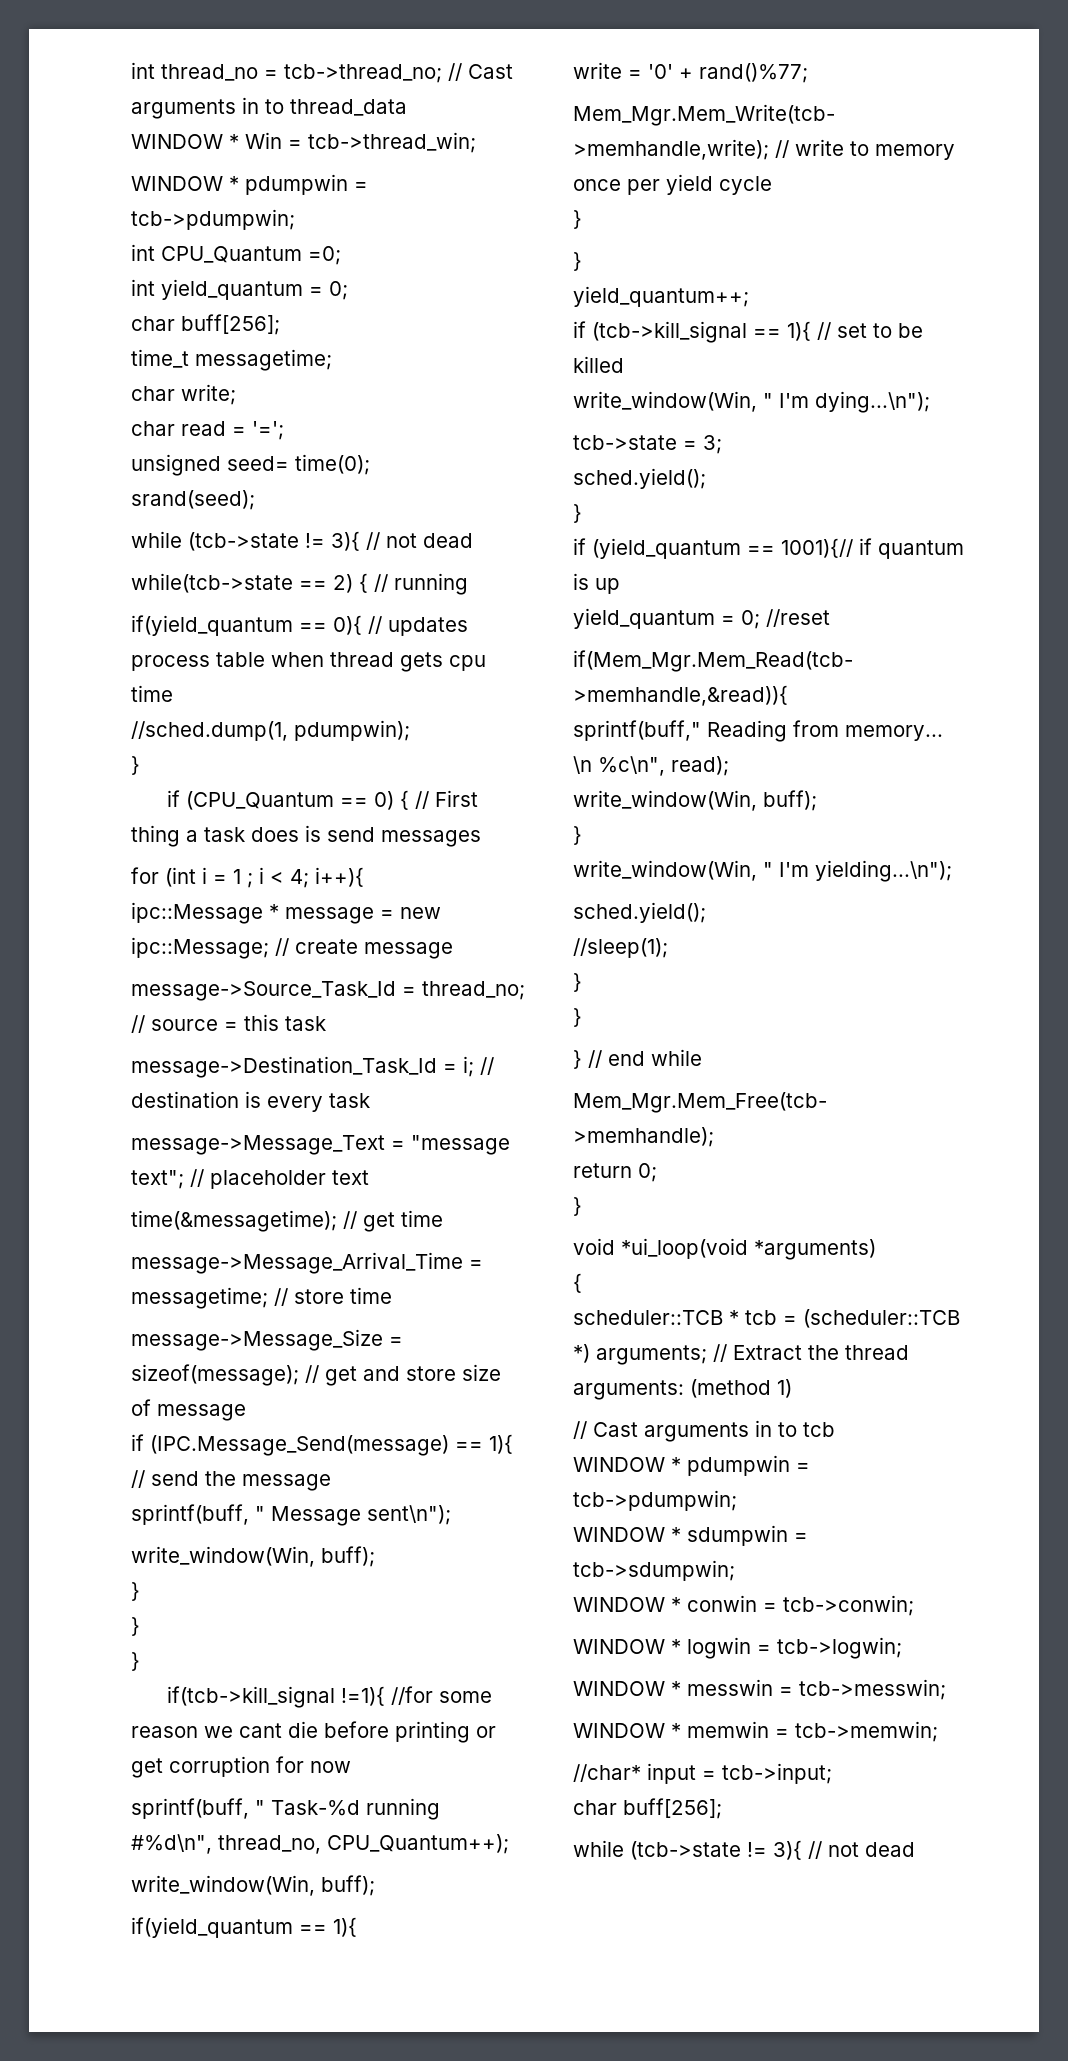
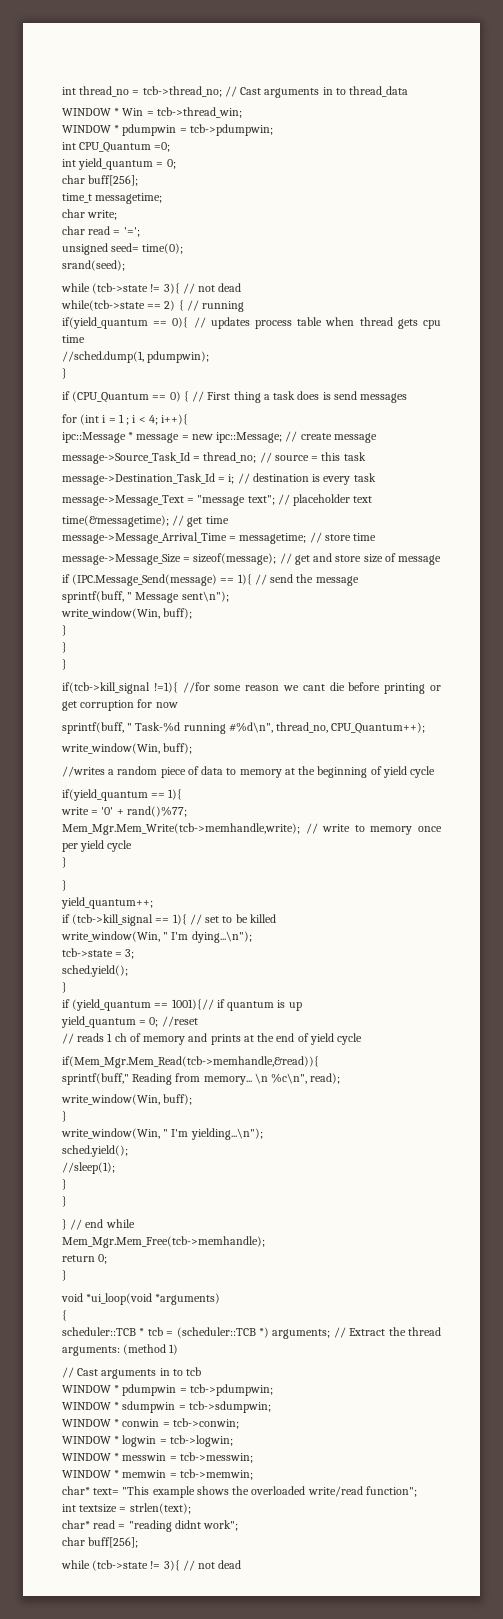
+ //writes a random piece of data to memory at the beginning of yield cycle
+ // reads 1 ch of memory and prints at the end of yield cycle
- //char* input = tcb->input;
+ char* text= "This example shows the overloaded write/read function";
+ int textsize = strlen(text);
+ char* read = "reading didnt work";

